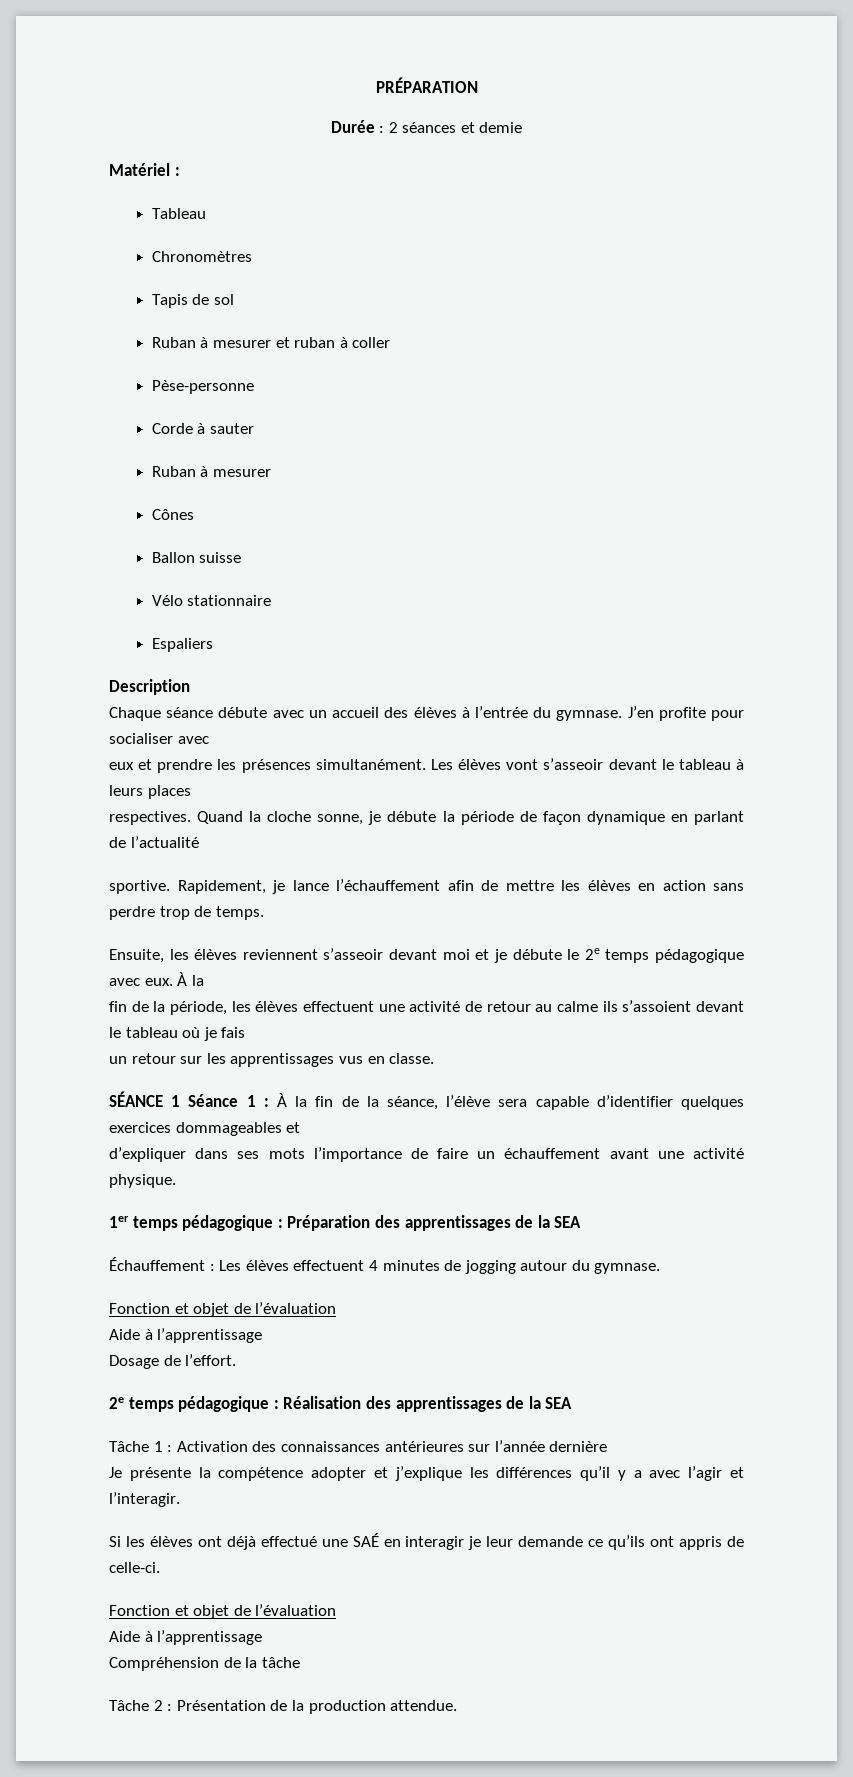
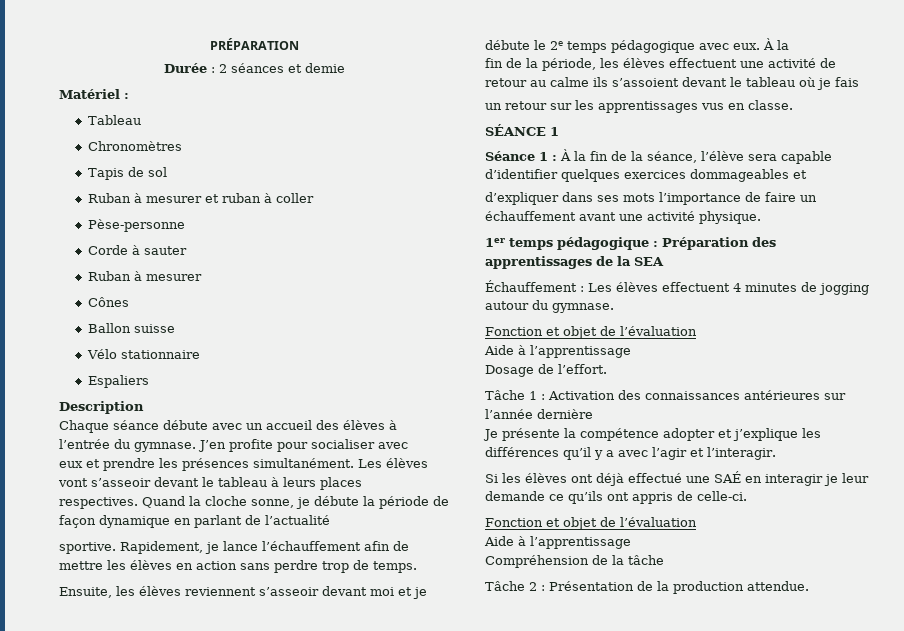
- SÉANCE 1 Séance 1 : À la fin de la séance, l’élève sera capable d’identifier quelques exercices dommageables et
+ SÉANCE 1
+ Séance 1 : À la fin de la séance, l’élève sera capable d’identifier quelques exercices dommageables et
- 2e temps pédagogique : Réalisation des apprentissages de la SEA

